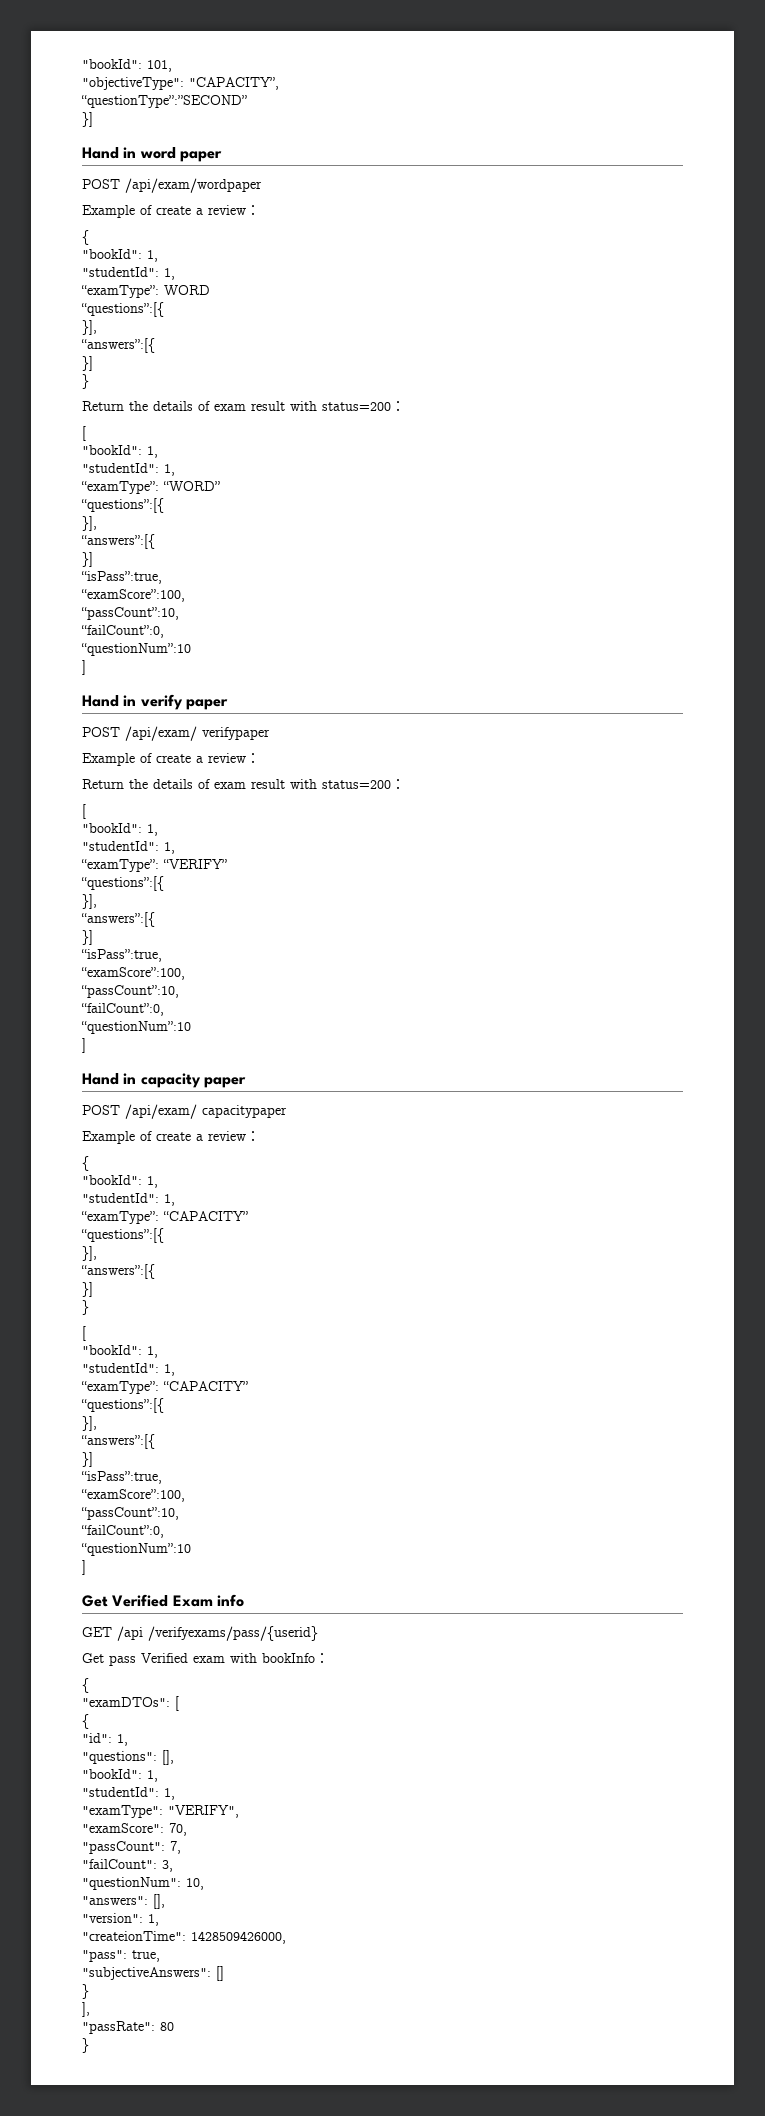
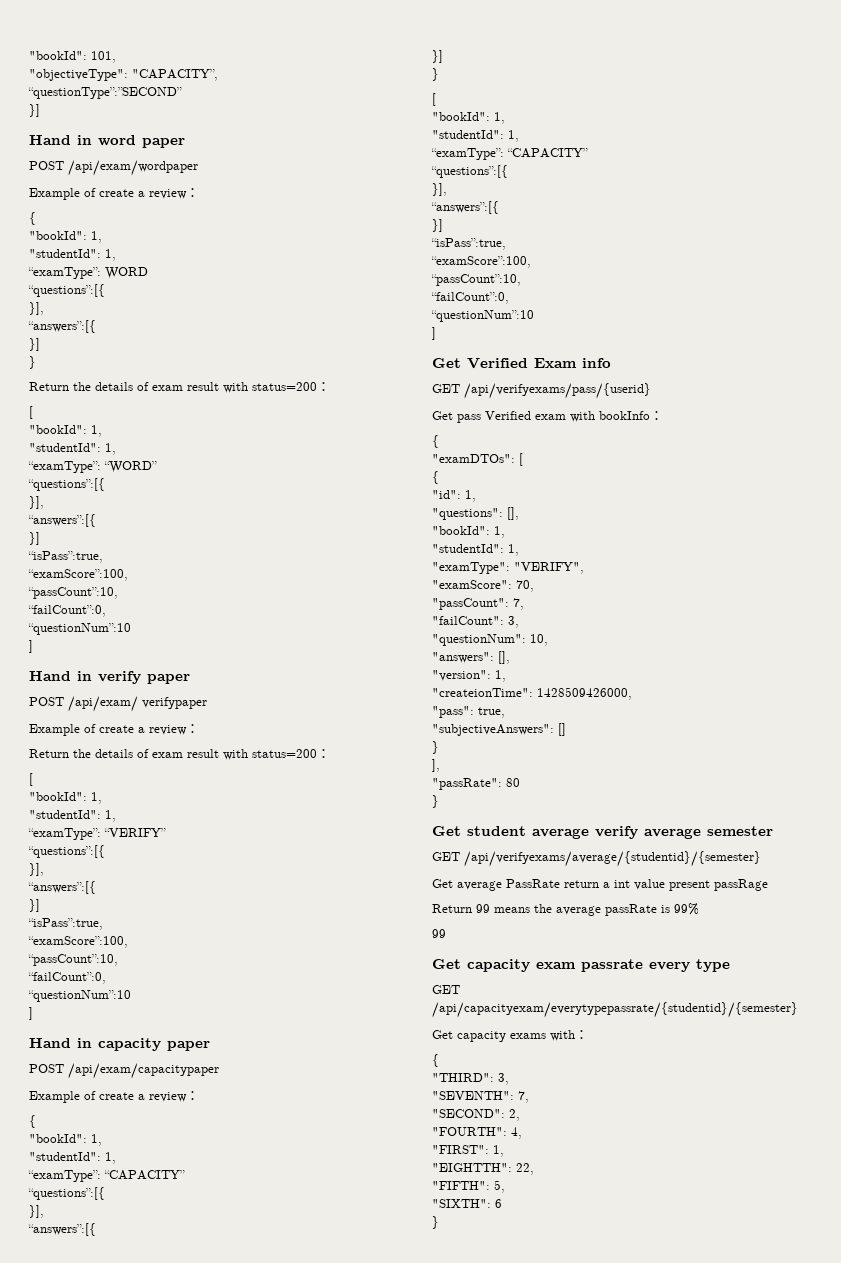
- POST /api/exam/ capacitypaper
+ POST /api/exam/capacitypaper
- GET /api /verifyexams/pass/{userid}
+ GET /api/verifyexams/pass/{userid}
+ Get student average verify average semester
+ GET /api/verifyexams/average/{studentid}/{semester}
+ Get average PassRate return a int value present passRage
+ Return 99 means the average passRate is 99%
+ 99
+ Get capacity exam passrate every type
+ GET /api/capacityexam/everytypepassrate/{studentid}/{semester}
+ Get capacity exams with：
+ {
+ "THIRD": 3,
+ "SEVENTH": 7,
+ "SECOND": 2,
+ "FOURTH": 4,
+ "FIRST": 1,
+ "EIGHTTH": 22,
+ "FIFTH": 5,
+ "SIXTH": 6
+ }

